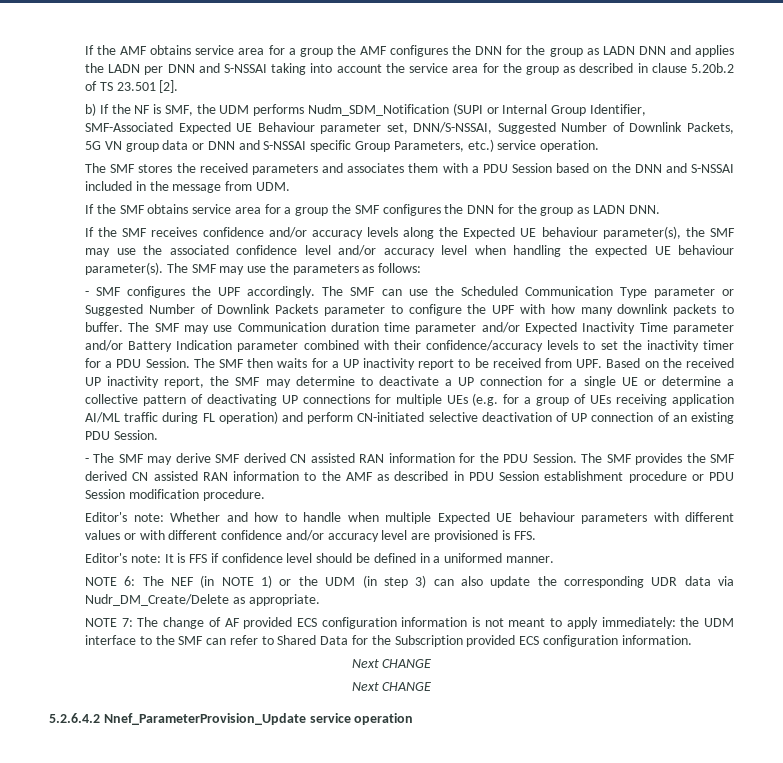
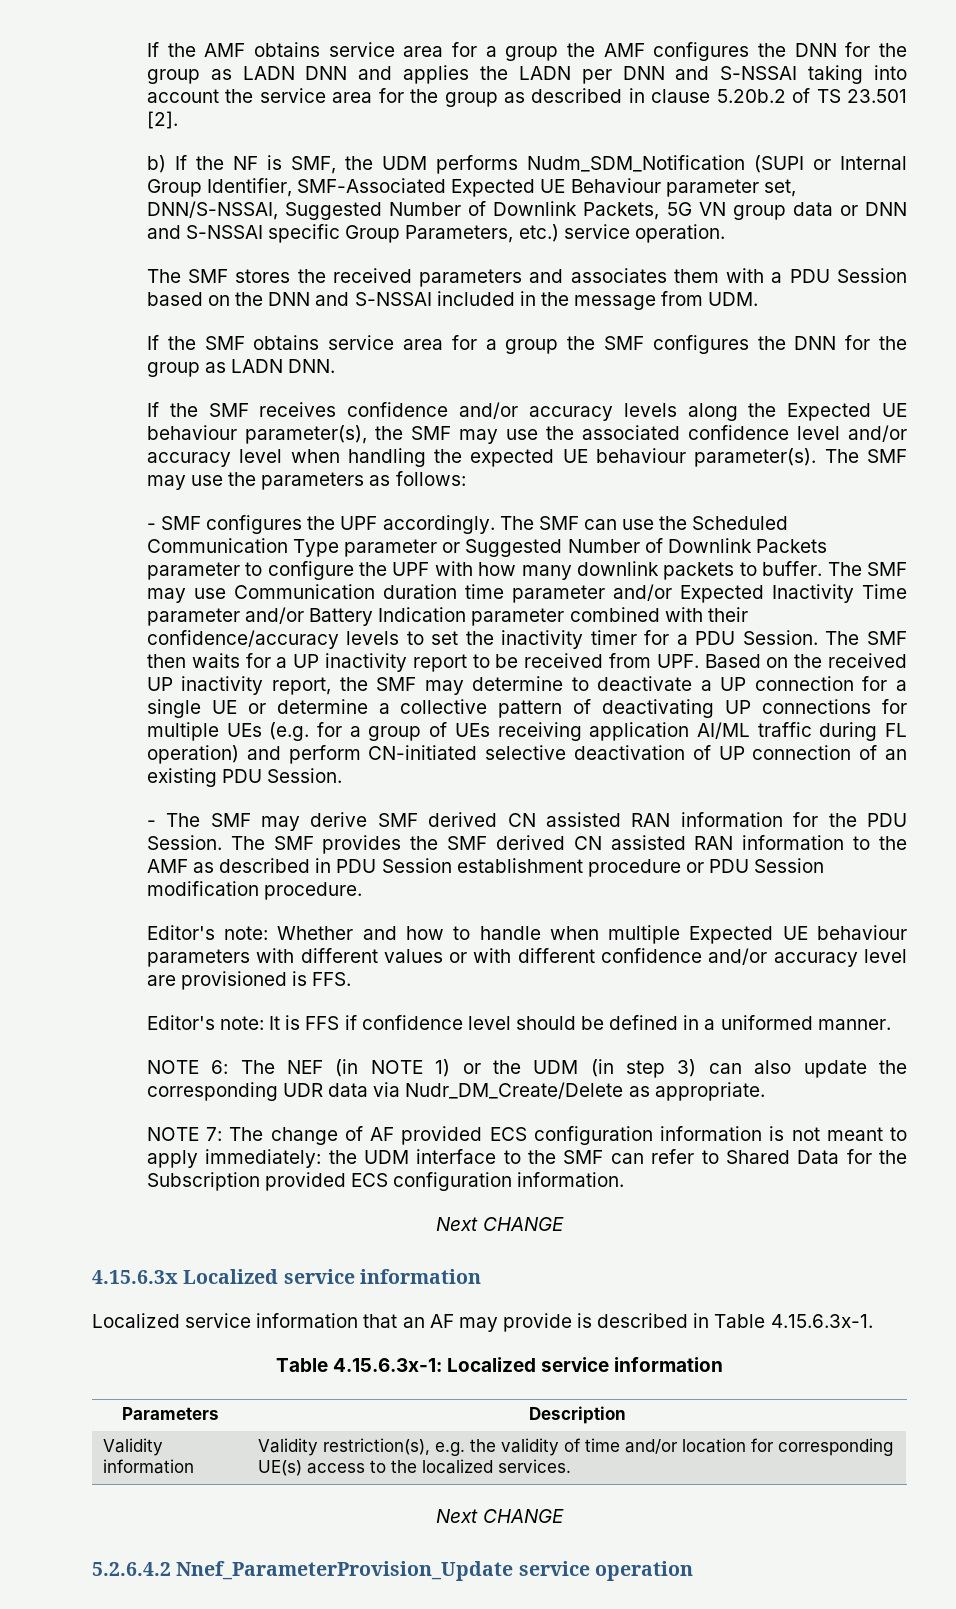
+ 4.15.6.3x Localized service information
+ Localized service information that an AF may provide is described in Table 4.15.6.3x-1.
+ Table 4.15.6.3x-1: Localized service information
+ Parameters | Description
+ Validity information | Validity restriction(s), e.g. the validity of time and/or location for corresponding UE(s) access to the localized services.

